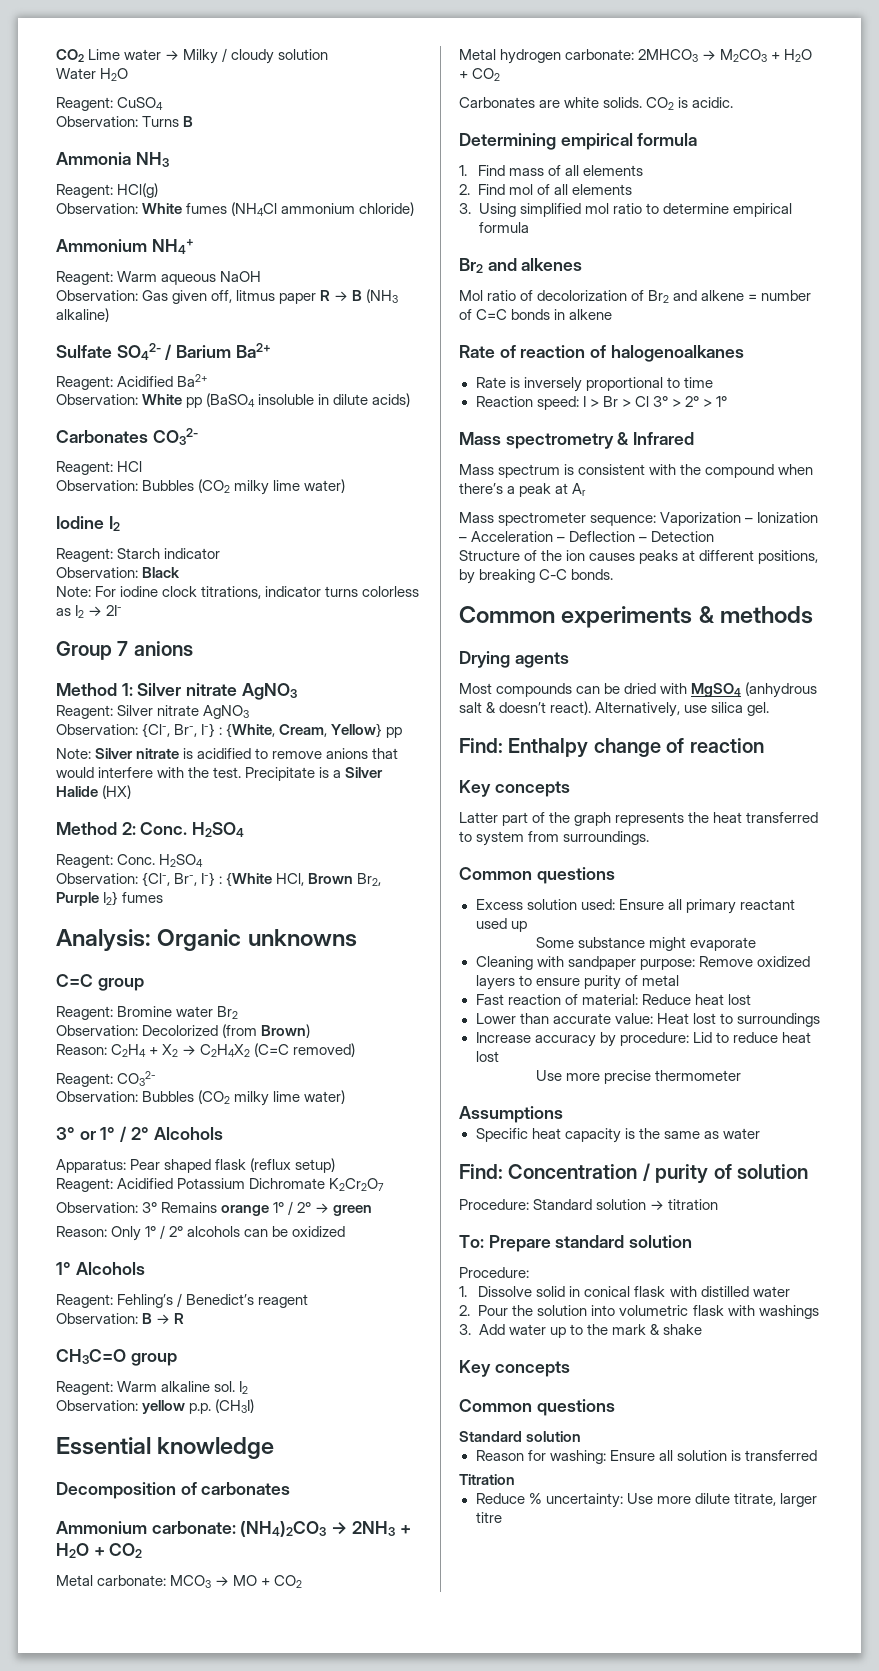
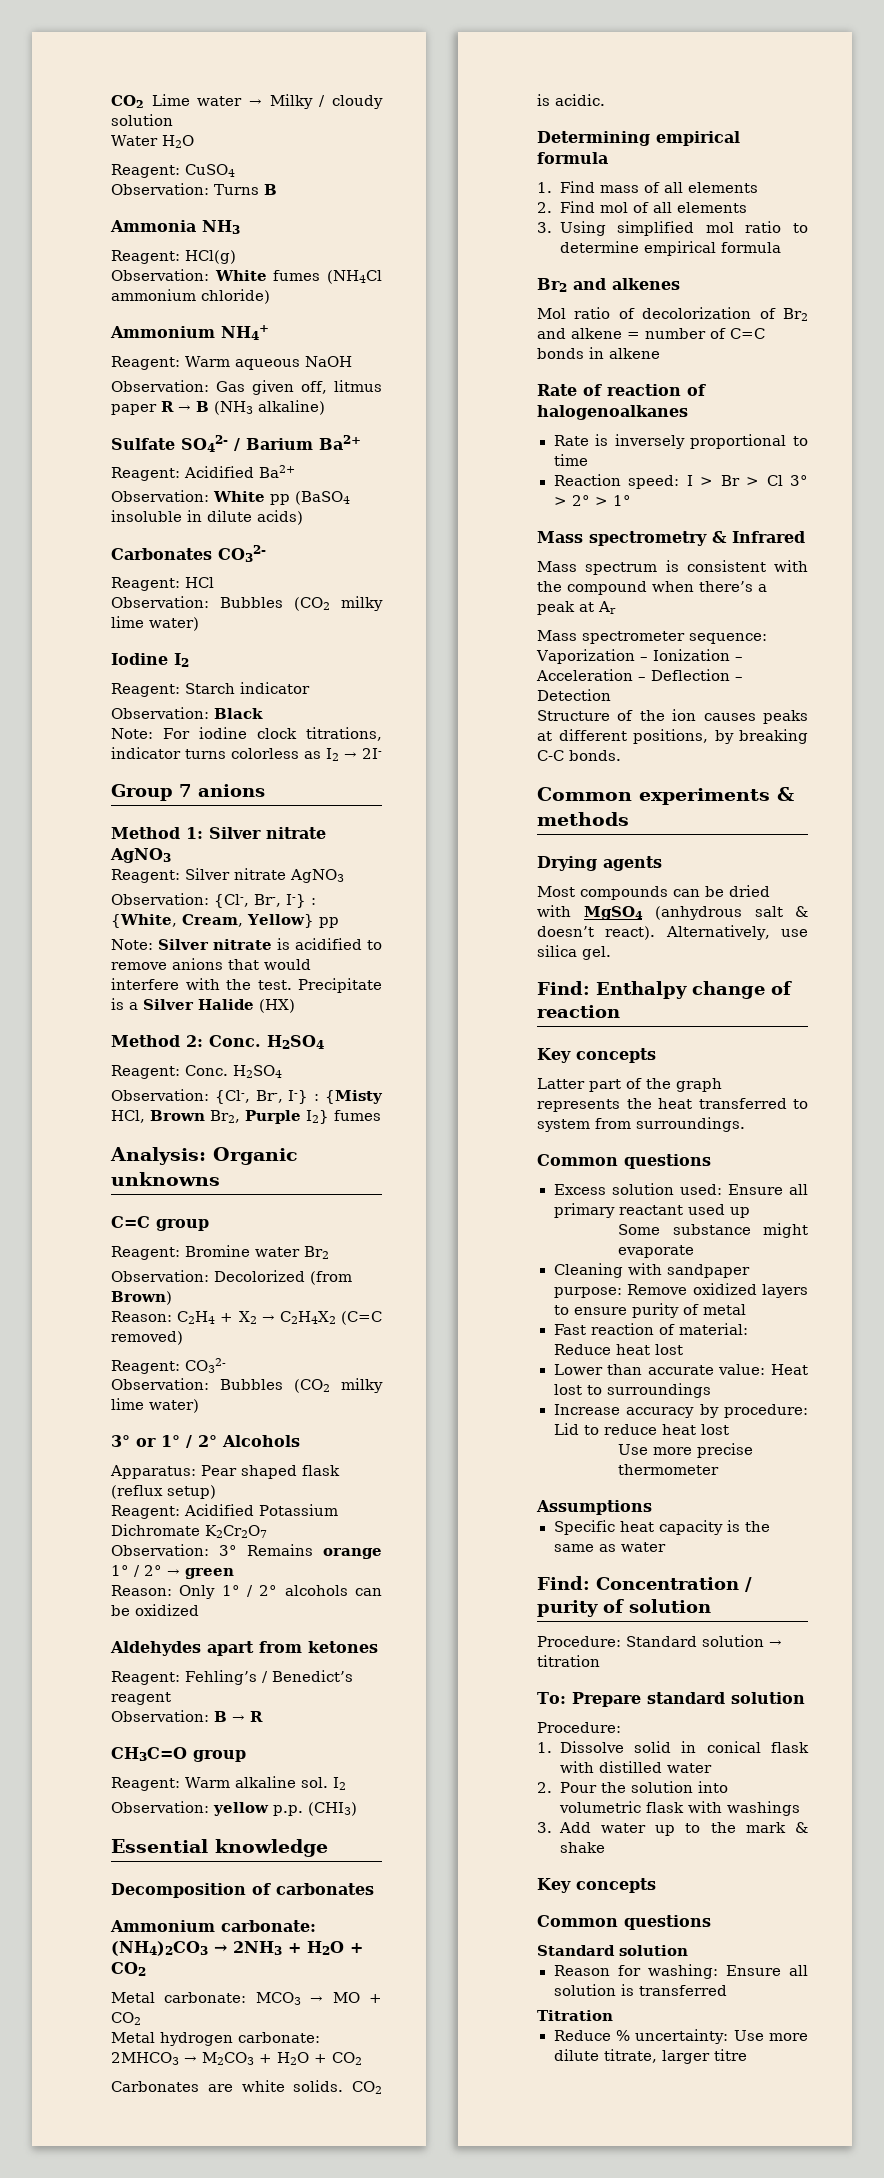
- Observation: {Cl-, Br-, I-} : {White HCl, Brown Br2, Purple I2} fumes
+ Observation: {Cl-, Br-, I-} : {Misty HCl, Brown Br2, Purple I2} fumes
- 1° Alcohols
+ Aldehydes apart from ketones
- Observation: yellow p.p. (CH3I)
+ Observation: yellow p.p. (CHI3)

